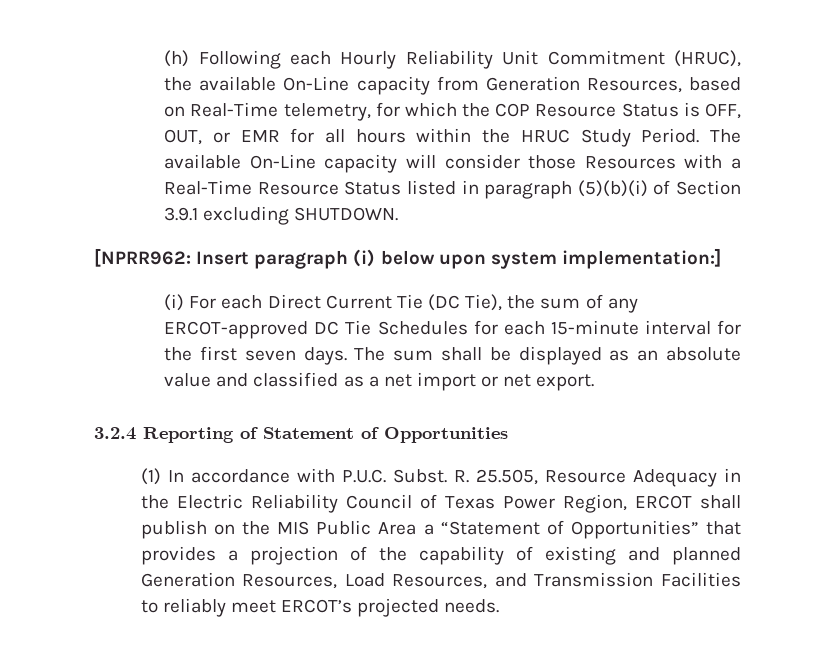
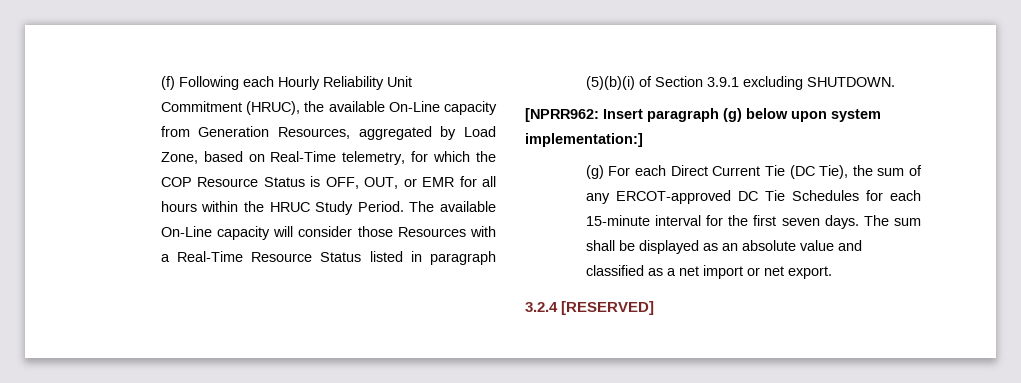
- (h) Following each Hourly Reliability Unit Commitment (HRUC), the available On-Line capacity from Generation Resources, based on Real-Time telemetry, for which the COP Resource Status is OFF, OUT, or EMR for all hours within the HRUC Study Period.
+ (f) Following each Hourly Reliability Unit Commitment (HRUC), the available On-Line capacity from Generation Resources, aggregated by Load Zone, based on Real-Time telemetry, for which the COP Resource Status is OFF, OUT, or EMR for all hours within the HRUC Study Period.
- [NPRR962: Insert paragraph (i) below upon system implementation:]
+ [NPRR962: Insert paragraph (g) below upon system implementation:]
- (i) For each Direct Current Tie (DC Tie), the sum of any ERCOT-approved DC Tie Schedules for each 15-minute interval for the first seven days.
+ (g) For each Direct Current Tie (DC Tie), the sum of any ERCOT-approved DC Tie Schedules for each 15-minute interval for the first seven days.
- 3.2.4 Reporting of Statement of Opportunities
- (1) In accordance with P.U.C. Subst. R. 25.505, Resource Adequacy in the Electric Reliability Council of Texas Power Region, ERCOT shall publish on the MIS Public Area a “Statement of Opportunities” that provides a projection of the capability of existing and planned Generation Resources, Load Resources, and Transmission Facilities to reliably meet ERCOT’s projected needs.
+ 3.2.4 [RESERVED]

